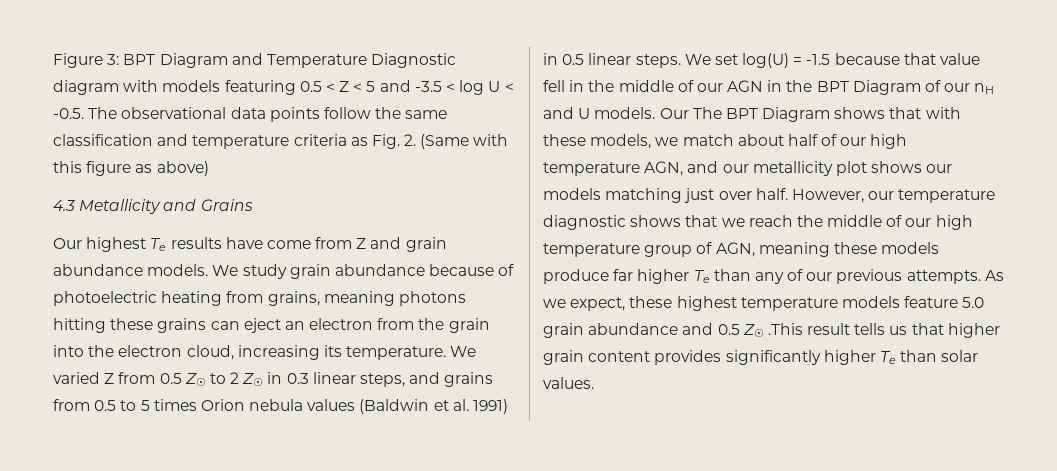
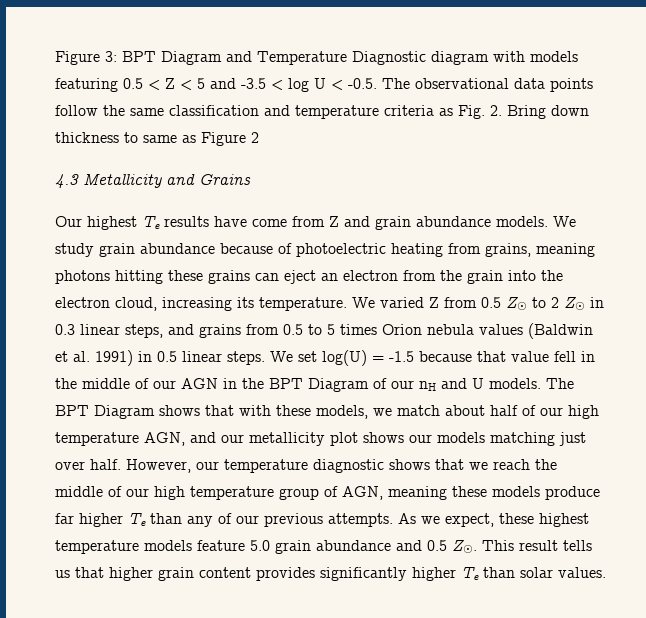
- Figure 3: BPT Diagram and Temperature Diagnostic diagram with models featuring 0.5 < Z < 5 and -3.5 < log U < -0.5. The observational data points follow the same classification and temperature criteria as Fig. 2. (Same with this figure as above)
+ Figure 3: BPT Diagram and Temperature Diagnostic diagram with models featuring 0.5 < Z < 5 and -3.5 < log U < -0.5. The observational data points follow the same classification and temperature criteria as Fig. 2. Bring down thickness to same as Figure 2
- Our The BPT Diagram shows that with these models, we match about half of our high temperature AGN, and our metallicity plot shows our models matching just over half.
+ The BPT Diagram shows that with these models, we match about half of our high temperature AGN, and our metallicity plot shows our models matching just over half.
- As we expect, these highest temperature models feature 5.0 grain abundance and 0.5 Z☉ .This result tells us that higher grain content provides significantly higher Te than solar values.
+ As we expect, these highest temperature models feature 5.0 grain abundance and 0.5 Z☉. This result tells us that higher grain content provides significantly higher Te than solar values.

